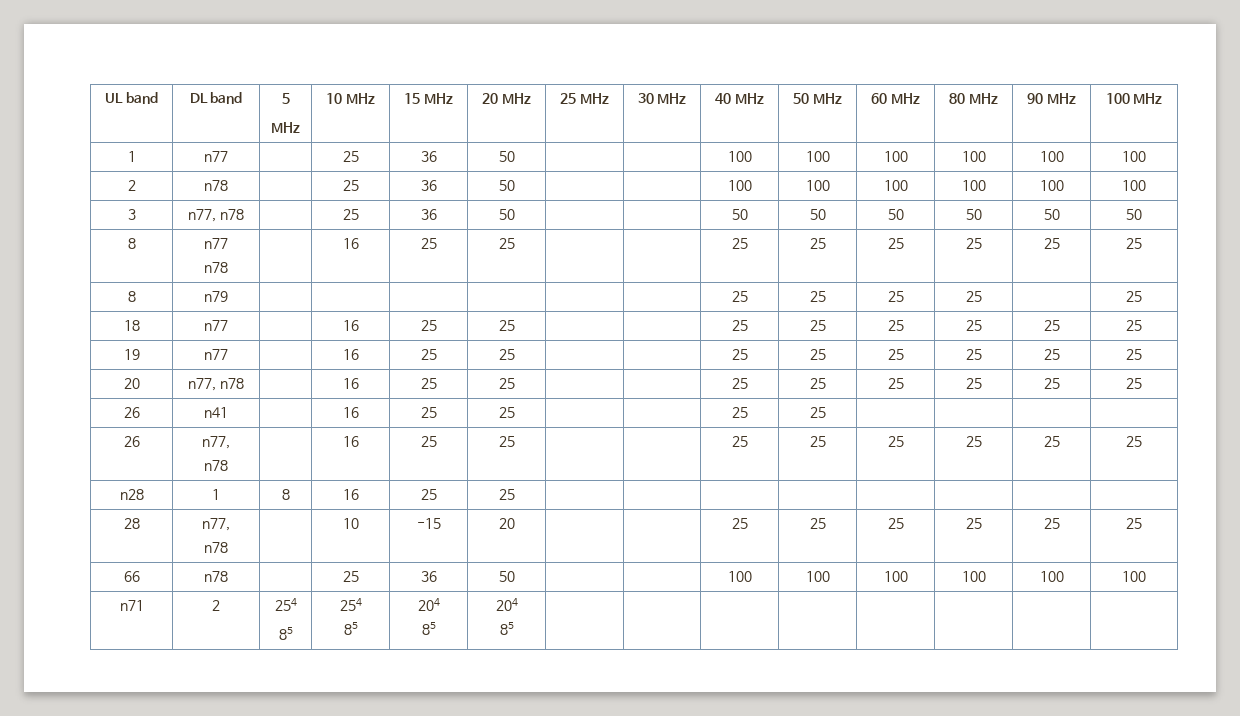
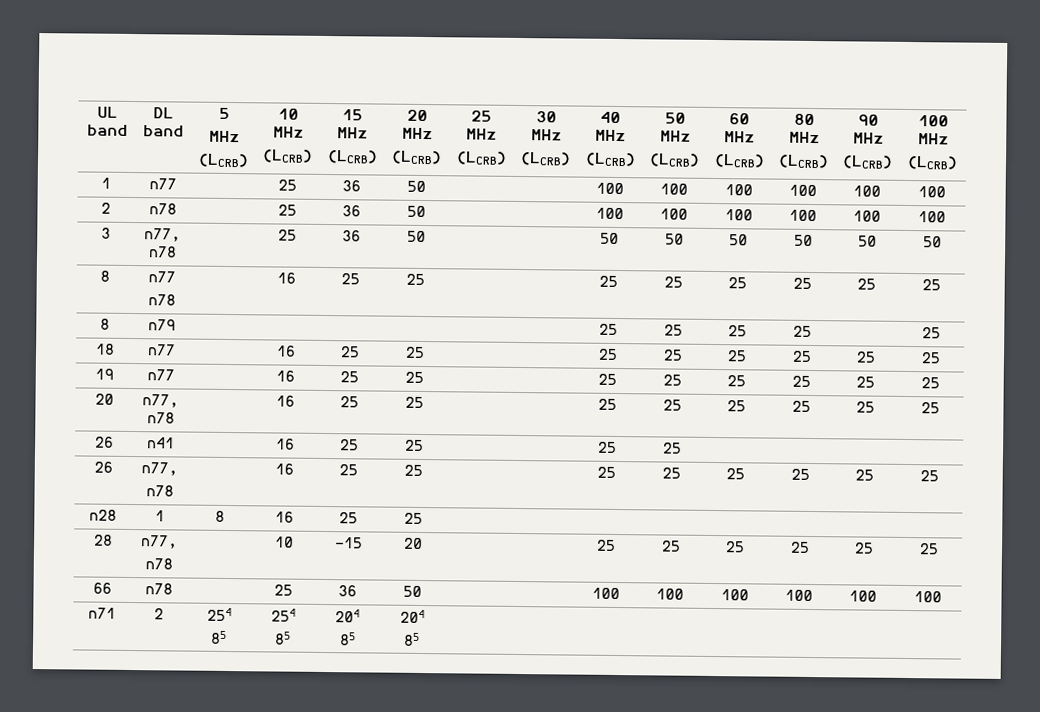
  UL band | DL band | 5
- MHz | 10 MHz | 15 MHz | 20 MHz | 25 MHz | 30 MHz | 40 MHz | 50 MHz | 60 MHz | 80 MHz | 90 MHz | 100 MHz
+ MHz
+ (LCRB) | 10 MHz
+ (LCRB) | 15 MHz
+ (LCRB) | 20 MHz
+ (LCRB) | 25 MHz
+ (LCRB) | 30 MHz
+ (LCRB) | 40 MHz
+ (LCRB) | 50 MHz
+ (LCRB) | 60 MHz
+ (LCRB) | 80 MHz
+ (LCRB) | 90 MHz
+ (LCRB) | 100 MHz
+ (LCRB)

